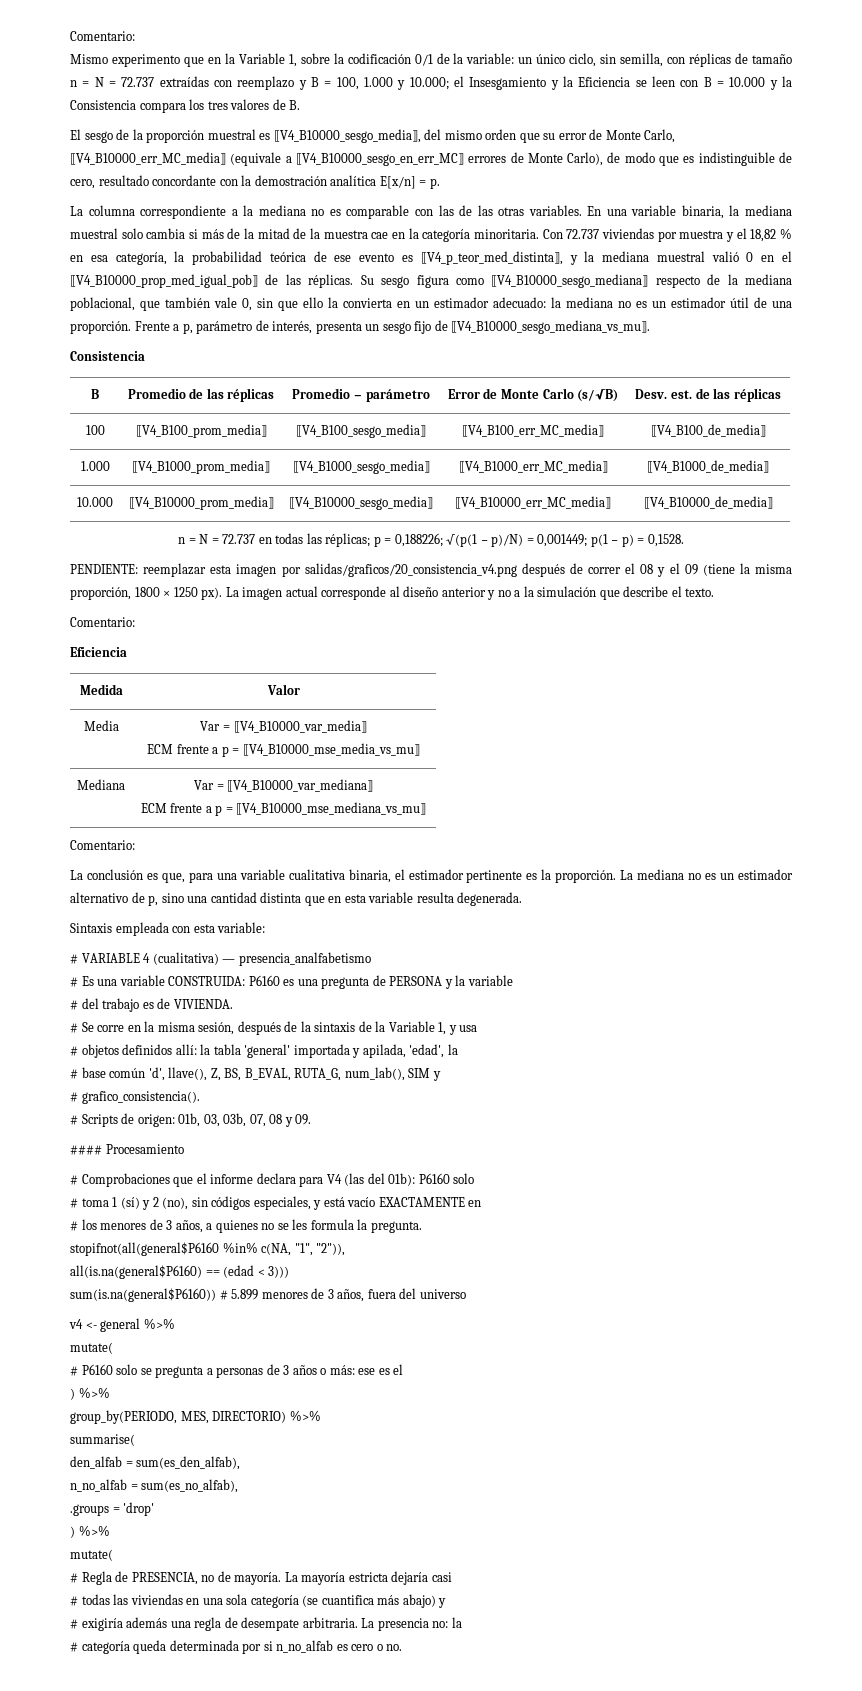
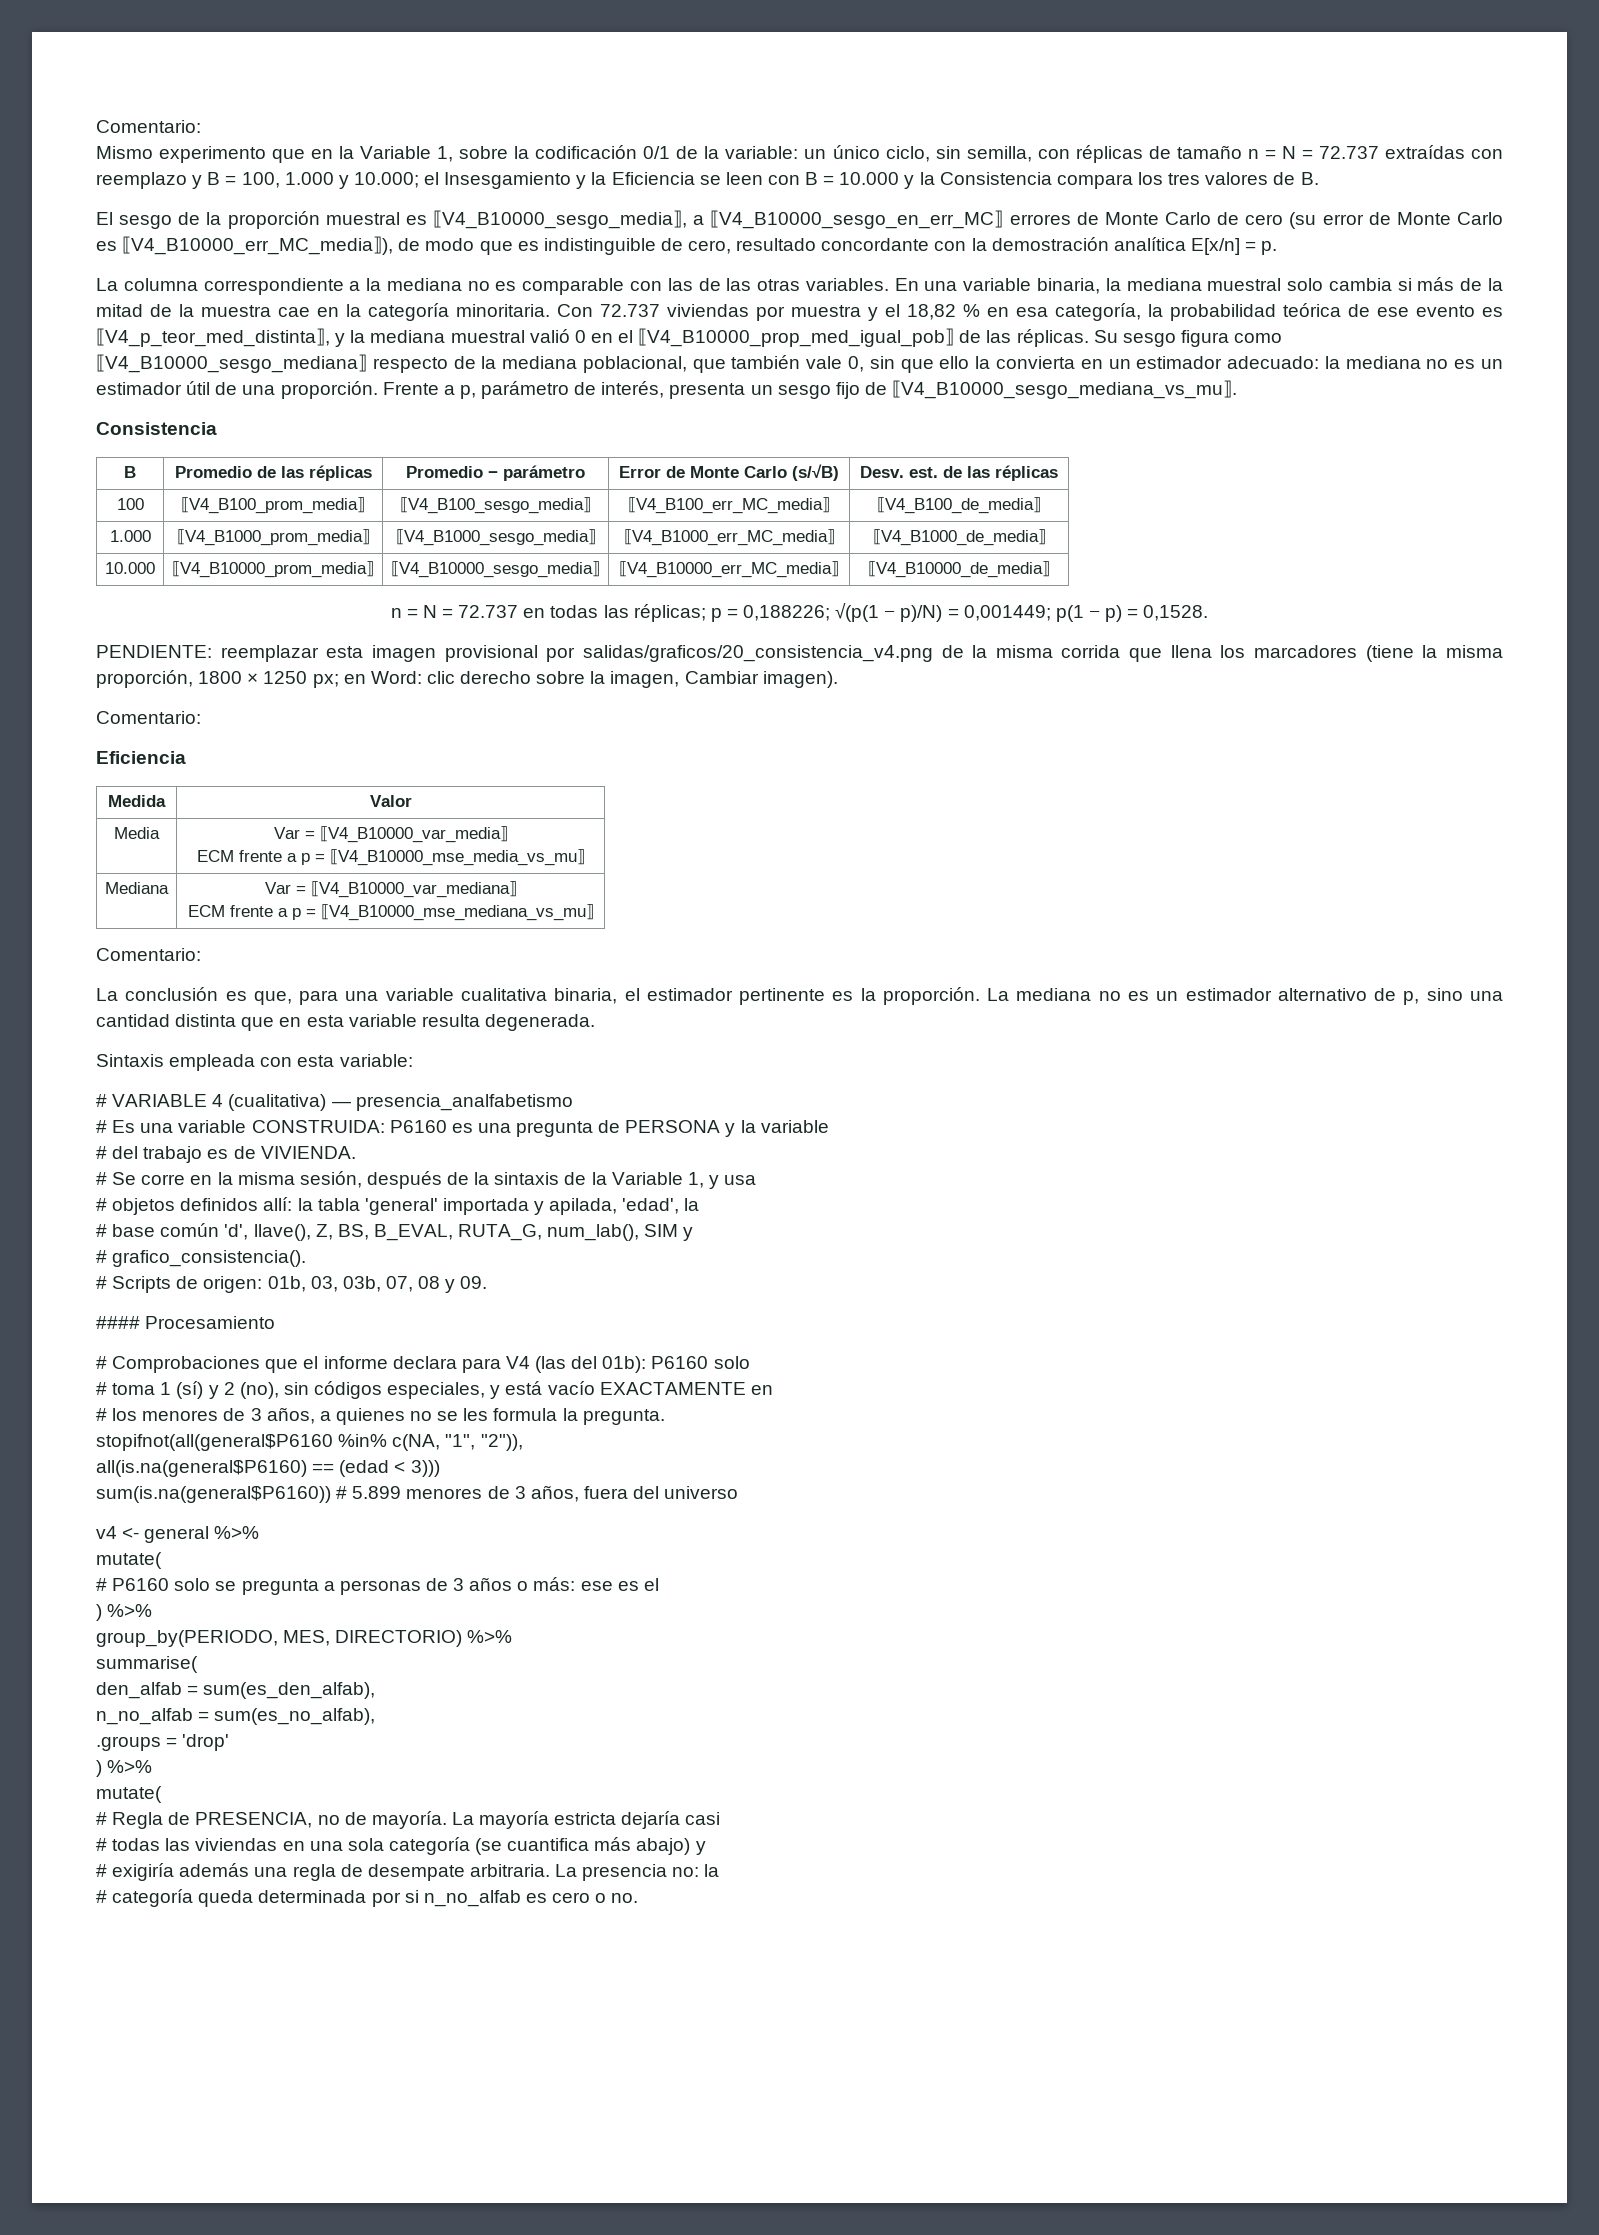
- El sesgo de la proporción muestral es ⟦V4_B10000_sesgo_media⟧, del mismo orden que su error de Monte Carlo, ⟦V4_B10000_err_MC_media⟧ (equivale a ⟦V4_B10000_sesgo_en_err_MC⟧ errores de Monte Carlo), de modo que es indistinguible de cero, resultado concordante con la demostración analítica E[x/n] = p.
+ El sesgo de la proporción muestral es ⟦V4_B10000_sesgo_media⟧, a ⟦V4_B10000_sesgo_en_err_MC⟧ errores de Monte Carlo de cero (su error de Monte Carlo es ⟦V4_B10000_err_MC_media⟧), de modo que es indistinguible de cero, resultado concordante con la demostración analítica E[x/n] = p.
- PENDIENTE: reemplazar esta imagen por salidas/graficos/20_consistencia_v4.png después de correr el 08 y el 09 (tiene la misma proporción, 1800 × 1250 px). La imagen actual corresponde al diseño anterior y no a la simulación que describe el texto.
+ PENDIENTE: reemplazar esta imagen provisional por salidas/graficos/20_consistencia_v4.png de la misma corrida que llena los marcadores (tiene la misma proporción, 1800 × 1250 px; en Word: clic derecho sobre la imagen, Cambiar imagen).

